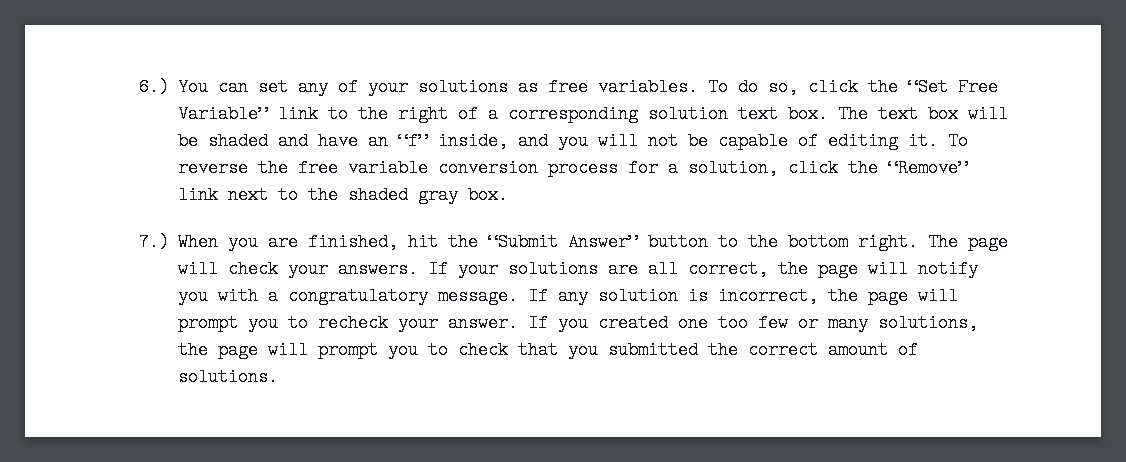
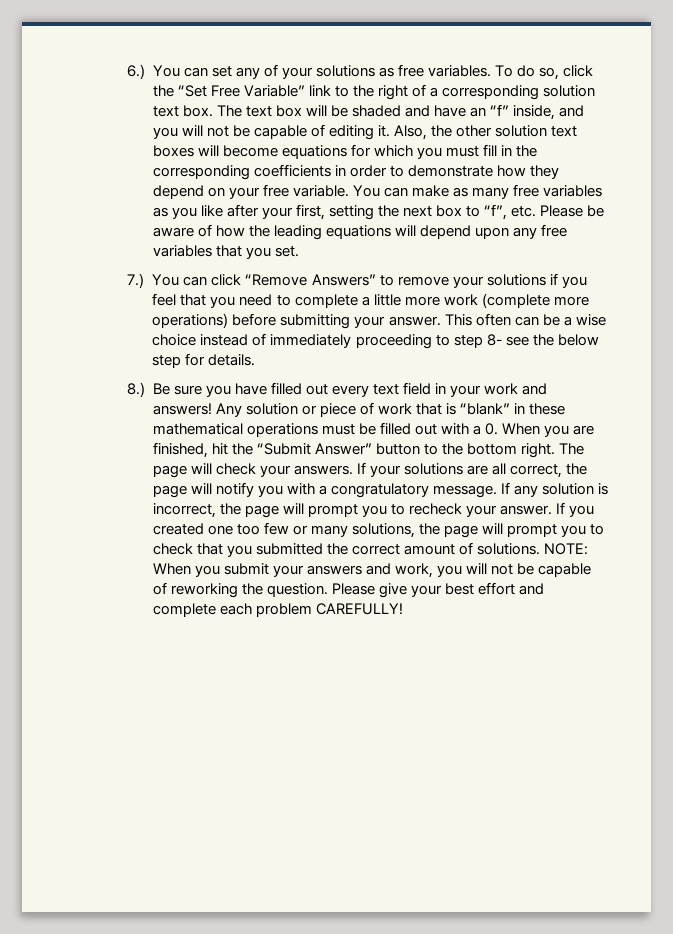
- To reverse the free variable conversion process for a solution, click the “Remove” link next to the shaded gray box.
- 7.) When you are finished, hit the “Submit Answer” button to the bottom right.
+ Also, the other solution text boxes will become equations for which you must fill in the corresponding coefficients in order to demonstrate how they depend on your free variable. You can make as many free variables as you like after your first, setting the next box to “f”, etc. Please be aware of how the leading equations will depend upon any free variables that you set.
+ 7.) You can click “Remove Answers” to remove your solutions if you feel that you need to complete a little more work (complete more operations) before submitting your answer. This often can be a wise choice instead of immediately proceeding to step 8- see the below step for details.
+ 8.) Be sure you have filled out every text field in your work and answers! Any solution or piece of work that is “blank” in these mathematical operations must be filled out with a 0. When you are finished, hit the “Submit Answer” button to the bottom right.
+ NOTE: When you submit your answers and work, you will not be capable of reworking the question. Please give your best effort and complete each problem CAREFULLY!

